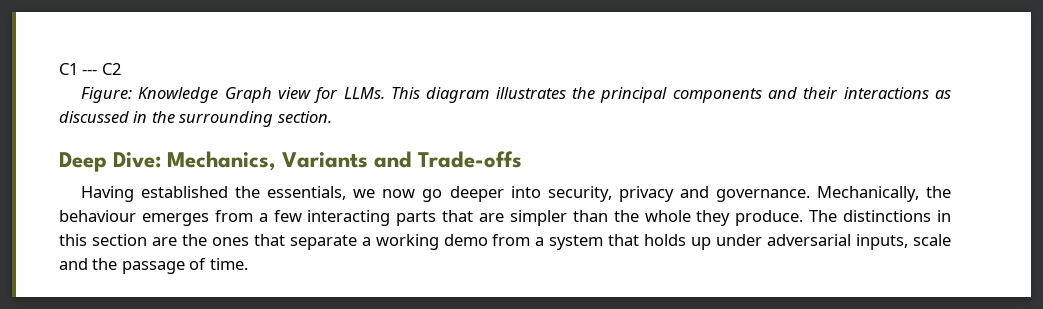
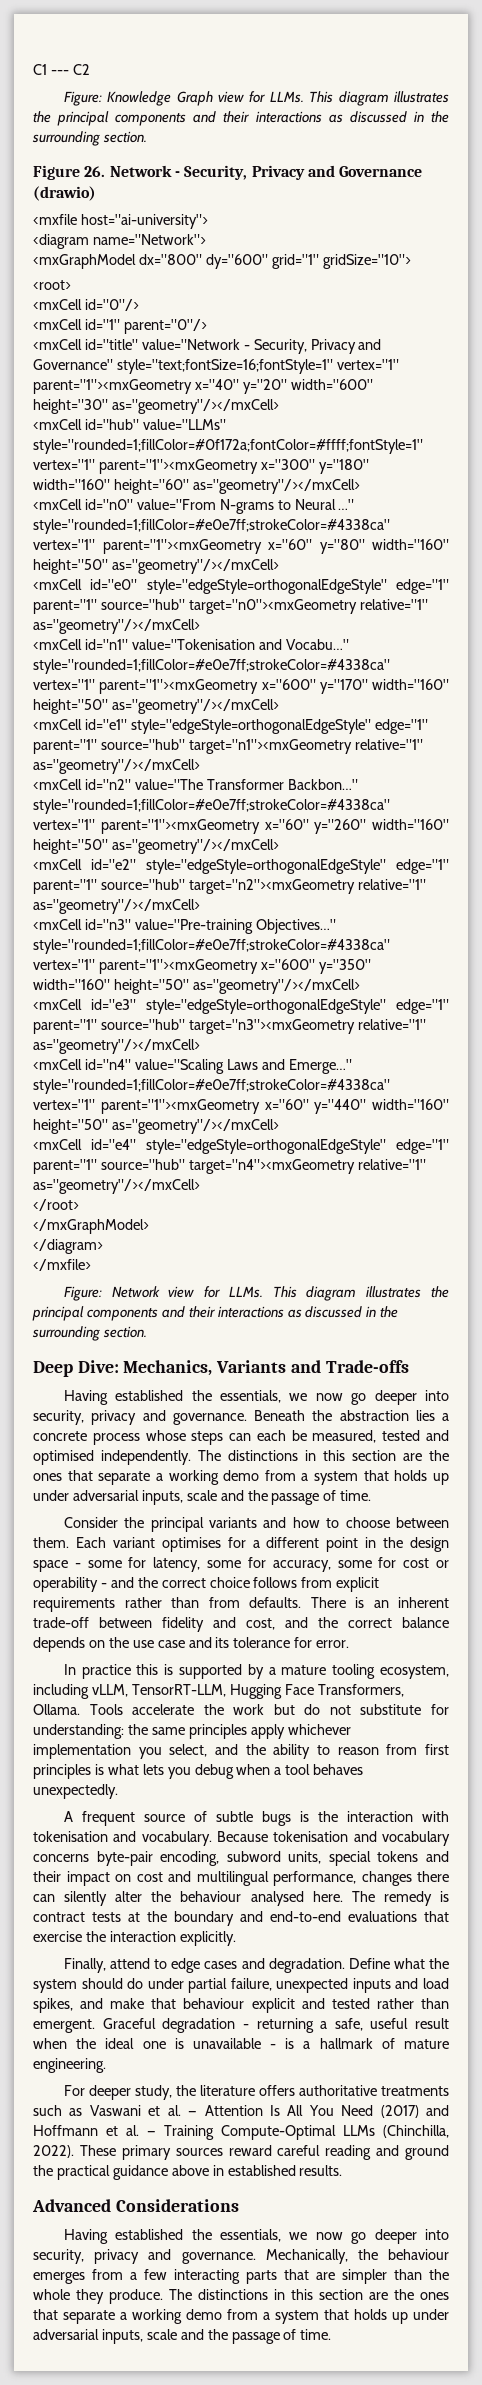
+ Figure 26. Network - Security, Privacy and Governance (drawio)
+ <mxfile host="ai-university">
+ <diagram name="Network">
+ <mxGraphModel dx="800" dy="600" grid="1" gridSize="10">
+ <root>
+ <mxCell id="0"/>
+ <mxCell id="1" parent="0"/>
+ <mxCell id="title" value="Network - Security, Privacy and Governance" style="text;fontSize=16;fontStyle=1" vertex="1" parent="1"><mxGeometry x="40" y="20" width="600" height="30" as="geometry"/></mxCell>
+ <mxCell id="hub" value="LLMs" style="rounded=1;fillColor=#0f172a;fontColor=#ffff;fontStyle=1" vertex="1" parent="1"><mxGeometry x="300" y="180" width="160" height="60" as="geometry"/></mxCell>
+ <mxCell id="n0" value="From N-grams to Neural …" style="rounded=1;fillColor=#e0e7ff;strokeColor=#4338ca" vertex="1" parent="1"><mxGeometry x="60" y="80" width="160" height="50" as="geometry"/></mxCell>
+ <mxCell id="e0" style="edgeStyle=orthogonalEdgeStyle" edge="1" parent="1" source="hub" target="n0"><mxGeometry relative="1" as="geometry"/></mxCell>
+ <mxCell id="n1" value="Tokenisation and Vocabu…" style="rounded=1;fillColor=#e0e7ff;strokeColor=#4338ca" vertex="1" parent="1"><mxGeometry x="600" y="170" width="160" height="50" as="geometry"/></mxCell>
+ <mxCell id="e1" style="edgeStyle=orthogonalEdgeStyle" edge="1" parent="1" source="hub" target="n1"><mxGeometry relative="1" as="geometry"/></mxCell>
+ <mxCell id="n2" value="The Transformer Backbon…" style="rounded=1;fillColor=#e0e7ff;strokeColor=#4338ca" vertex="1" parent="1"><mxGeometry x="60" y="260" width="160" height="50" as="geometry"/></mxCell>
+ <mxCell id="e2" style="edgeStyle=orthogonalEdgeStyle" edge="1" parent="1" source="hub" target="n2"><mxGeometry relative="1" as="geometry"/></mxCell>
+ <mxCell id="n3" value="Pre-training Objectives…" style="rounded=1;fillColor=#e0e7ff;strokeColor=#4338ca" vertex="1" parent="1"><mxGeometry x="600" y="350" width="160" height="50" as="geometry"/></mxCell>
+ <mxCell id="e3" style="edgeStyle=orthogonalEdgeStyle" edge="1" parent="1" source="hub" target="n3"><mxGeometry relative="1" as="geometry"/></mxCell>
+ <mxCell id="n4" value="Scaling Laws and Emerge…" style="rounded=1;fillColor=#e0e7ff;strokeColor=#4338ca" vertex="1" parent="1"><mxGeometry x="60" y="440" width="160" height="50" as="geometry"/></mxCell>
+ <mxCell id="e4" style="edgeStyle=orthogonalEdgeStyle" edge="1" parent="1" source="hub" target="n4"><mxGeometry relative="1" as="geometry"/></mxCell>
+ </root>
+ </mxGraphModel>
+ </diagram>
+ </mxfile>
+ Figure: Network view for LLMs. This diagram illustrates the principal components and their interactions as discussed in the surrounding section.
+ Having established the essentials, we now go deeper into security, privacy and governance. Beneath the abstraction lies a concrete process whose steps can each be measured, tested and optimised independently. The distinctions in this section are the ones that separate a working demo from a system that holds up under adversarial inputs, scale and the passage of time.
+ Consider the principal variants and how to choose between them. Each variant optimises for a different point in the design space - some for latency, some for accuracy, some for cost or operability - and the correct choice follows from explicit requirements rather than from defaults. There is an inherent trade-off between fidelity and cost, and the correct balance depends on the use case and its tolerance for error.
+ In practice this is supported by a mature tooling ecosystem, including vLLM, TensorRT-LLM, Hugging Face Transformers, Ollama. Tools accelerate the work but do not substitute for understanding: the same principles apply whichever implementation you select, and the ability to reason from first principles is what lets you debug when a tool behaves unexpectedly.
+ A frequent source of subtle bugs is the interaction with tokenisation and vocabulary. Because tokenisation and vocabulary concerns byte-pair encoding, subword units, special tokens and their impact on cost and multilingual performance, changes there can silently alter the behaviour analysed here. The remedy is contract tests at the boundary and end-to-end evaluations that exercise the interaction explicitly.
+ Finally, attend to edge cases and degradation. Define what the system should do under partial failure, unexpected inputs and load spikes, and make that behaviour explicit and tested rather than emergent. Graceful degradation - returning a safe, useful result when the ideal one is unavailable - is a hallmark of mature engineering.
+ For deeper study, the literature offers authoritative treatments such as Vaswani et al. — Attention Is All You Need (2017) and Hoffmann et al. — Training Compute-Optimal LLMs (Chinchilla, 2022). These primary sources reward careful reading and ground the practical guidance above in established results.
+ Advanced Considerations

